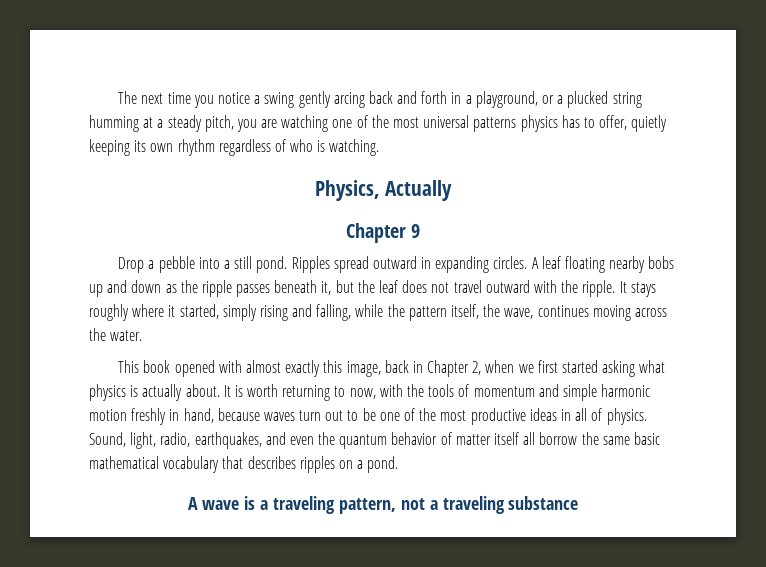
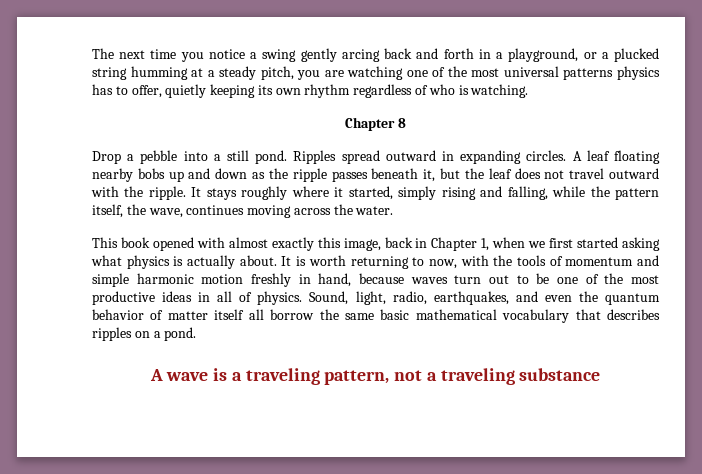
- Physics, Actually
- Chapter 9
+ Chapter 8
- This book opened with almost exactly this image, back in Chapter 2, when we first started asking what physics is actually about.
+ This book opened with almost exactly this image, back in Chapter 1, when we first started asking what physics is actually about.

